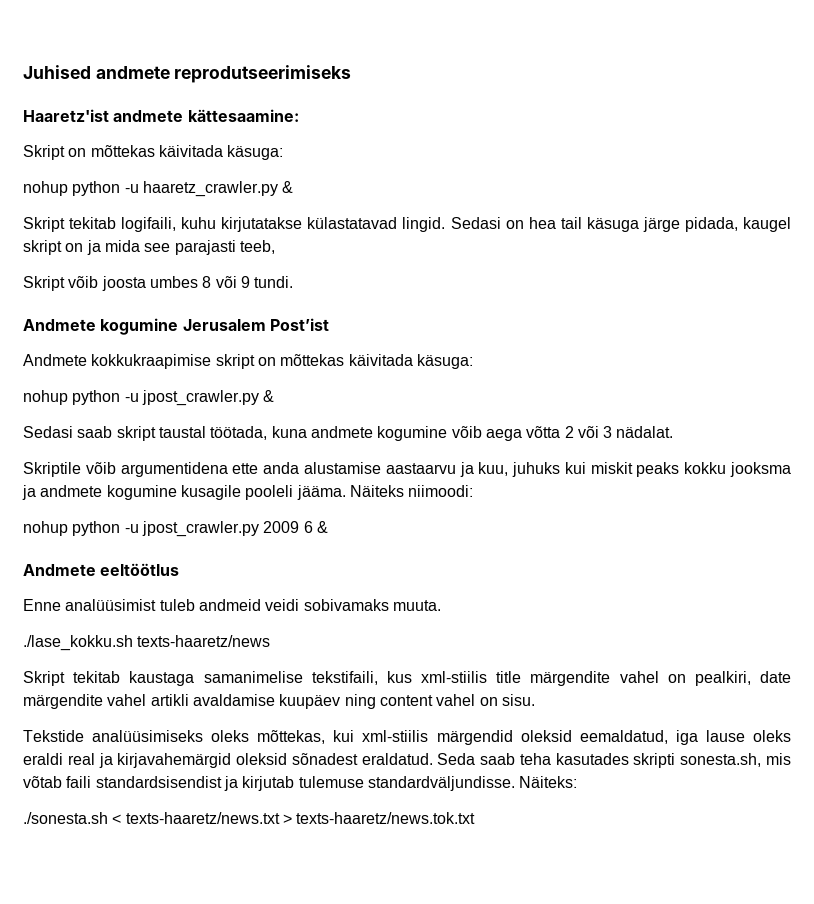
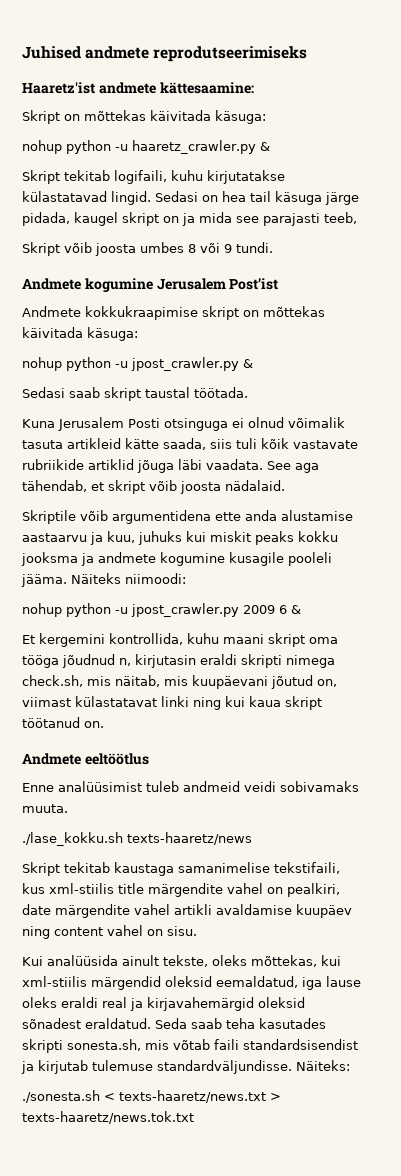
- Sedasi saab skript taustal töötada, kuna andmete kogumine võib aega võtta 2 või 3 nädalat.
+ Sedasi saab skript taustal töötada.
+ Kuna Jerusalem Posti otsinguga ei olnud võimalik tasuta artikleid kätte saada, siis tuli kõik vastavate rubriikide artiklid jõuga läbi vaadata. See aga tähendab, et skript võib joosta nädalaid.
+ Et kergemini kontrollida, kuhu maani skript oma tööga jõudnud n, kirjutasin eraldi skripti nimega check.sh, mis näitab, mis kuupäevani jõutud on, viimast külastatavat linki ning kui kaua skript töötanud on.
- Tekstide analüüsimiseks oleks mõttekas, kui xml-stiilis märgendid oleksid eemaldatud, iga lause oleks eraldi real ja kirjavahemärgid oleksid sõnadest eraldatud.
+ Kui analüüsida ainult tekste, oleks mõttekas, kui xml-stiilis märgendid oleksid eemaldatud, iga lause oleks eraldi real ja kirjavahemärgid oleksid sõnadest eraldatud.

